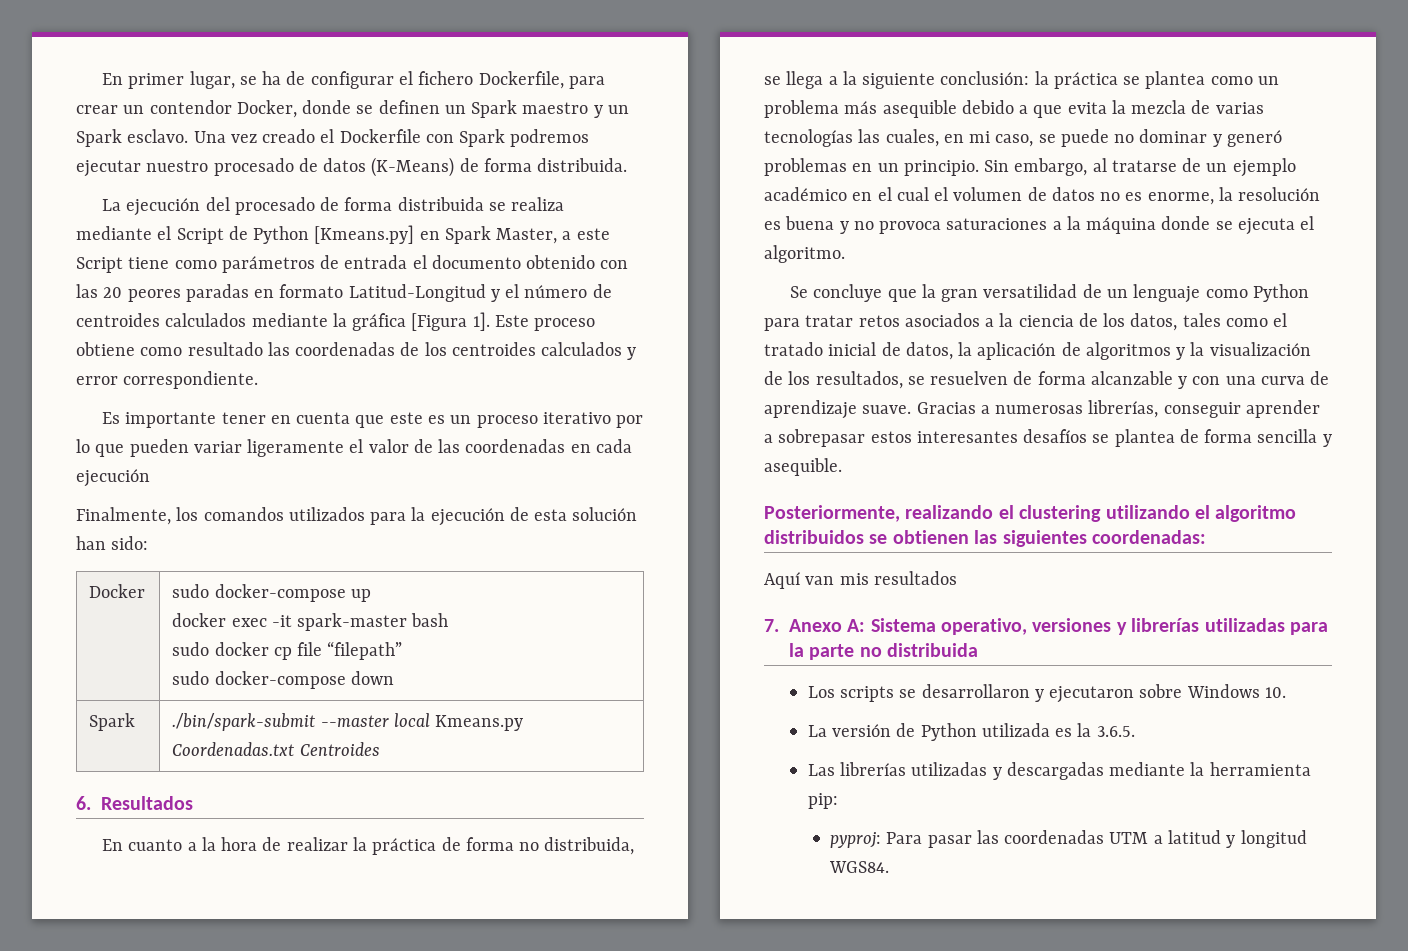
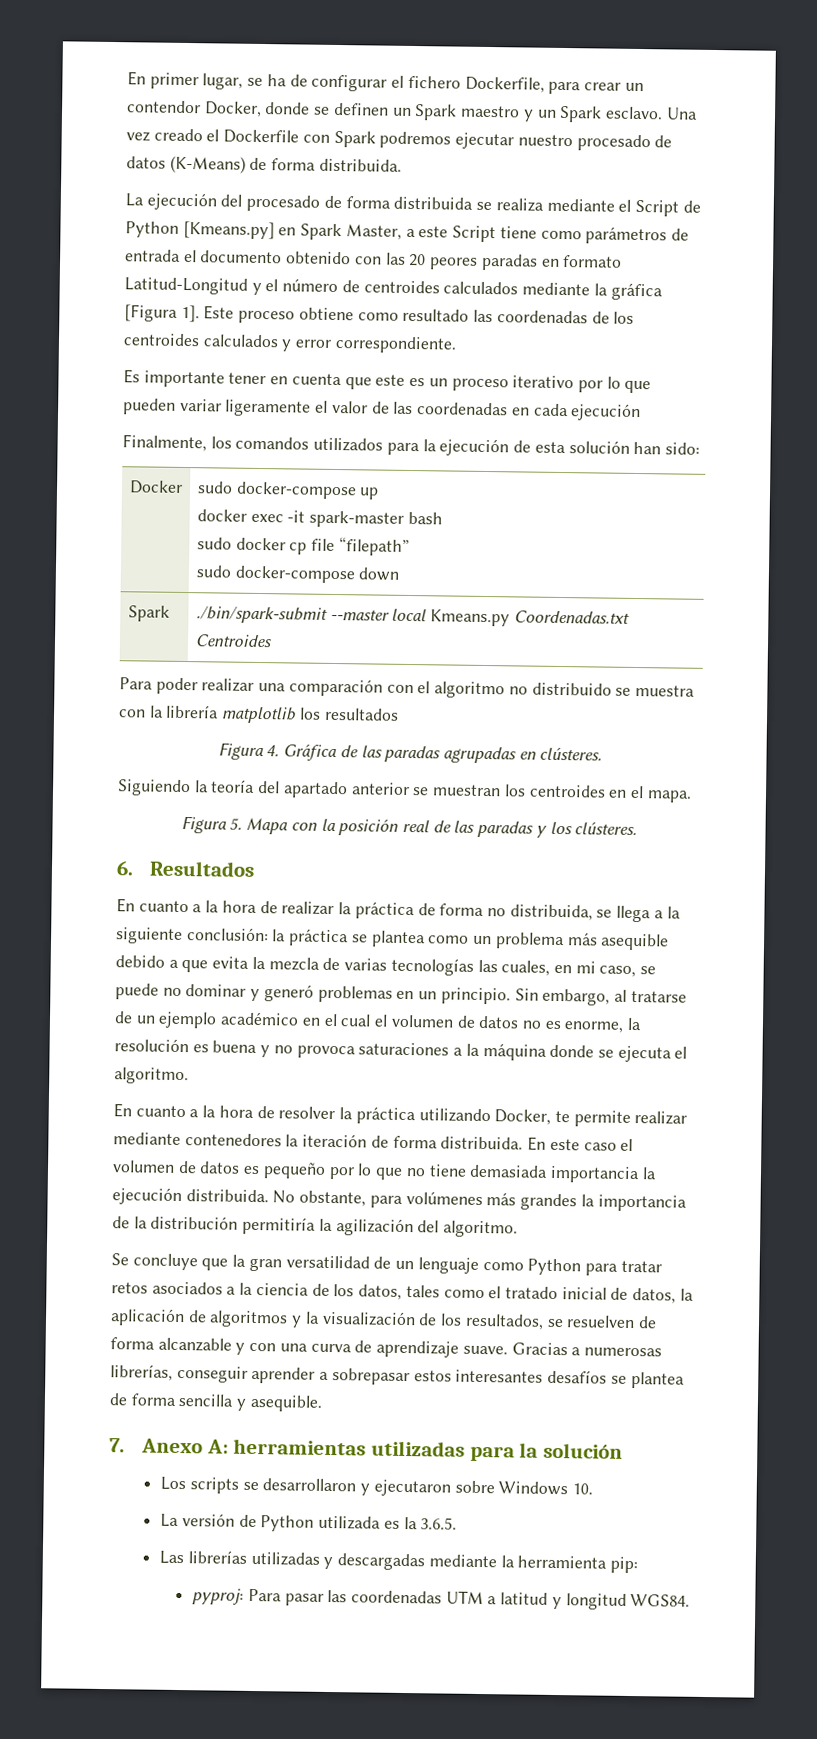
+ Para poder realizar una comparación con el algoritmo no distribuido se muestra con la librería matplotlib los resultados
+ Figura 4. Gráfica de las paradas agrupadas en clústeres.
+ Siguiendo la teoría del apartado anterior se muestran los centroides en el mapa.
+ Figura 5. Mapa con la posición real de las paradas y los clústeres.
+ En cuanto a la hora de resolver la práctica utilizando Docker, te permite realizar mediante contenedores la iteración de forma distribuida. En este caso el volumen de datos es pequeño por lo que no tiene demasiada importancia la ejecución distribuida. No obstante, para volúmenes más grandes la importancia de la distribución permitiría la agilización del algoritmo.
- Posteriormente, realizando el clustering utilizando el algoritmo distribuidos se obtienen las siguientes coordenadas:
- Aquí van mis resultados
- 7. Anexo A: Sistema operativo, versiones y librerías utilizadas para la parte no distribuida
+ 7. Anexo A: herramientas utilizadas para la solución

